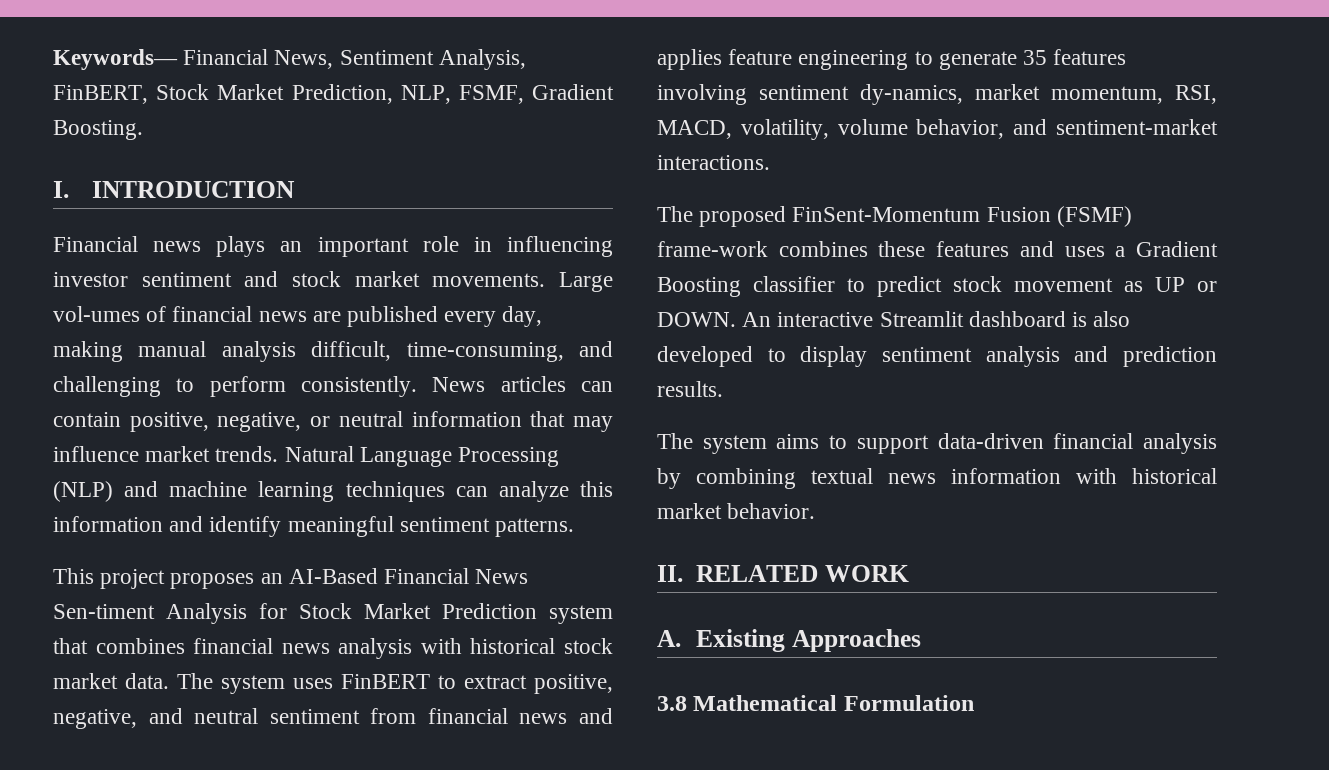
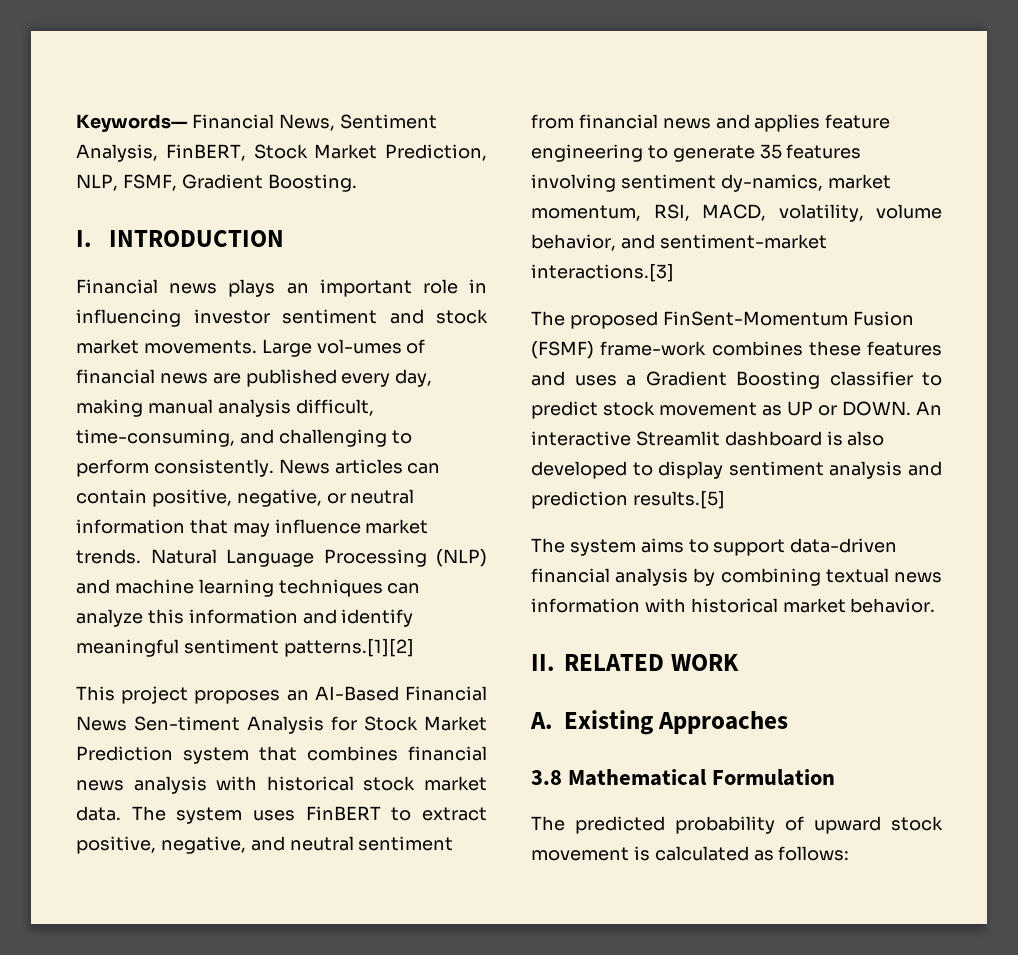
- Natural Language Processing (NLP) and machine learning techniques can analyze this information and identify meaningful sentiment patterns.
+ Natural Language Processing (NLP) and machine learning techniques can analyze this information and identify meaningful sentiment patterns.[1][2]
- The system uses FinBERT to extract positive, negative, and neutral sentiment from financial news and applies feature engineering to generate 35 features involving sentiment dy-namics, market momentum, RSI, MACD, volatility, volume behavior, and sentiment-market interactions.
+ The system uses FinBERT to extract positive, negative, and neutral sentiment from financial news and applies feature engineering to generate 35 features involving sentiment dy-namics, market momentum, RSI, MACD, volatility, volume behavior, and sentiment-market interactions.[3]
- An interactive Streamlit dashboard is also developed to display sentiment analysis and prediction results.
+ An interactive Streamlit dashboard is also developed to display sentiment analysis and prediction results.[5]
+ The predicted probability of upward stock movement is calculated as follows:

